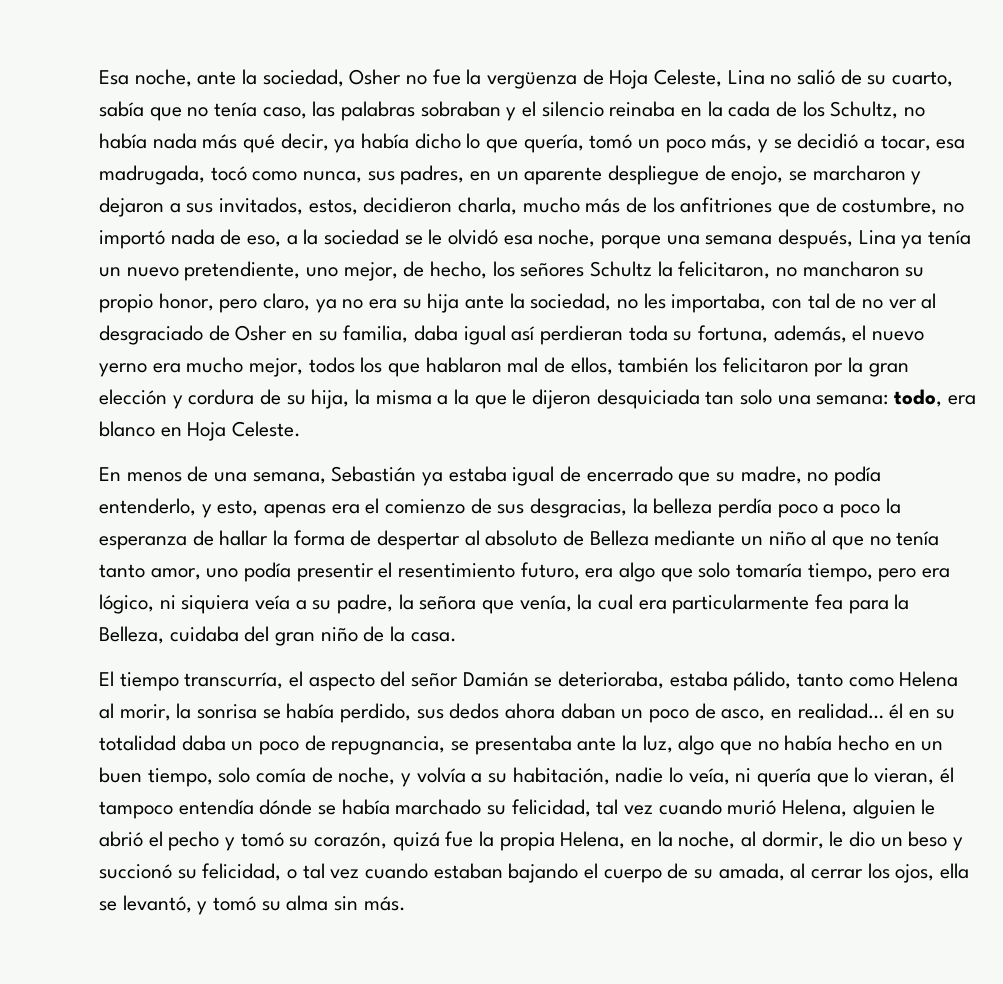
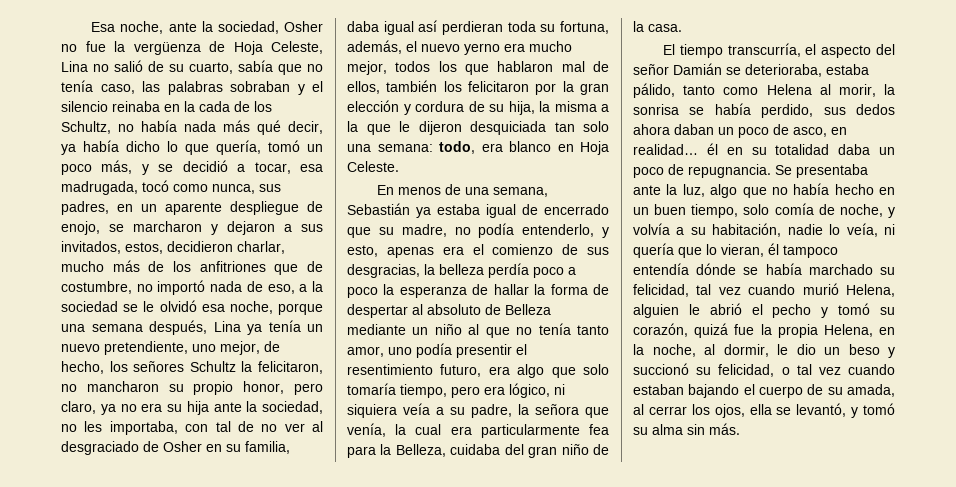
- Esa noche, ante la sociedad, Osher no fue la vergüenza de Hoja Celeste, Lina no salió de su cuarto, sabía que no tenía caso, las palabras sobraban y el silencio reinaba en la cada de los Schultz, no había nada más qué decir, ya había dicho lo que quería, tomó un poco más, y se decidió a tocar, esa madrugada, tocó como nunca, sus padres, en un aparente despliegue de enojo, se marcharon y dejaron a sus invitados, estos, decidieron charla, mucho más de los anfitriones que de costumbre, no importó nada de eso, a la sociedad se le olvidó esa noche, porque una semana después, Lina ya tenía un nuevo pretendiente, uno mejor, de hecho, los señores Schultz la felicitaron, no mancharon su propio honor, pero claro, ya no era su hija ante la sociedad, no les importaba, con tal de no ver al desgraciado de Osher en su familia, daba igual así perdieran toda su fortuna, además, el nuevo yerno era mucho mejor, todos los que hablaron mal de ellos, también los felicitaron por la gran elección y cordura de su hija, la misma a la que le dijeron desquiciada tan solo una semana:
+ Esa noche, ante la sociedad, Osher no fue la vergüenza de Hoja Celeste, Lina no salió de su cuarto, sabía que no tenía caso, las palabras sobraban y el silencio reinaba en la cada de los Schultz, no había nada más qué decir, ya había dicho lo que quería, tomó un poco más, y se decidió a tocar, esa madrugada, tocó como nunca, sus padres, en un aparente despliegue de enojo, se marcharon y dejaron a sus invitados, estos, decidieron charlar, mucho más de los anfitriones que de costumbre, no importó nada de eso, a la sociedad se le olvidó esa noche, porque una semana después, Lina ya tenía un nuevo pretendiente, uno mejor, de hecho, los señores Schultz la felicitaron, no mancharon su propio honor, pero claro, ya no era su hija ante la sociedad, no les importaba, con tal de no ver al desgraciado de Osher en su familia, daba igual así perdieran toda su fortuna, además, el nuevo yerno era mucho mejor, todos los que hablaron mal de ellos, también los felicitaron por la gran elección y cordura de su hija, la misma a la que le dijeron desquiciada tan solo una semana:
- El tiempo transcurría, el aspecto del señor Damián se deterioraba, estaba pálido, tanto como Helena al morir, la sonrisa se había perdido, sus dedos ahora daban un poco de asco, en realidad… él en su totalidad daba un poco de repugnancia, se presentaba ante la luz, algo que no había hecho en un buen tiempo, solo comía de noche, y volvía a su habitación, nadie lo veía, ni quería que lo vieran, él tampoco entendía dónde se había marchado su felicidad, tal vez cuando murió Helena, alguien le abrió el pecho y tomó su corazón, quizá fue la propia Helena, en la noche, al dormir, le dio un beso y succionó su felicidad, o tal vez cuando estaban bajando el cuerpo de su amada, al cerrar los ojos, ella se levantó, y tomó su alma sin más.
+ El tiempo transcurría, el aspecto del señor Damián se deterioraba, estaba pálido, tanto como Helena al morir, la sonrisa se había perdido, sus dedos ahora daban un poco de asco, en realidad… él en su totalidad daba un poco de repugnancia. Se presentaba ante la luz, algo que no había hecho en un buen tiempo, solo comía de noche, y volvía a su habitación, nadie lo veía, ni quería que lo vieran, él tampoco entendía dónde se había marchado su felicidad, tal vez cuando murió Helena, alguien le abrió el pecho y tomó su corazón, quizá fue la propia Helena, en la noche, al dormir, le dio un beso y succionó su felicidad, o tal vez cuando estaban bajando el cuerpo de su amada, al cerrar los ojos, ella se levantó, y tomó su alma sin más.

